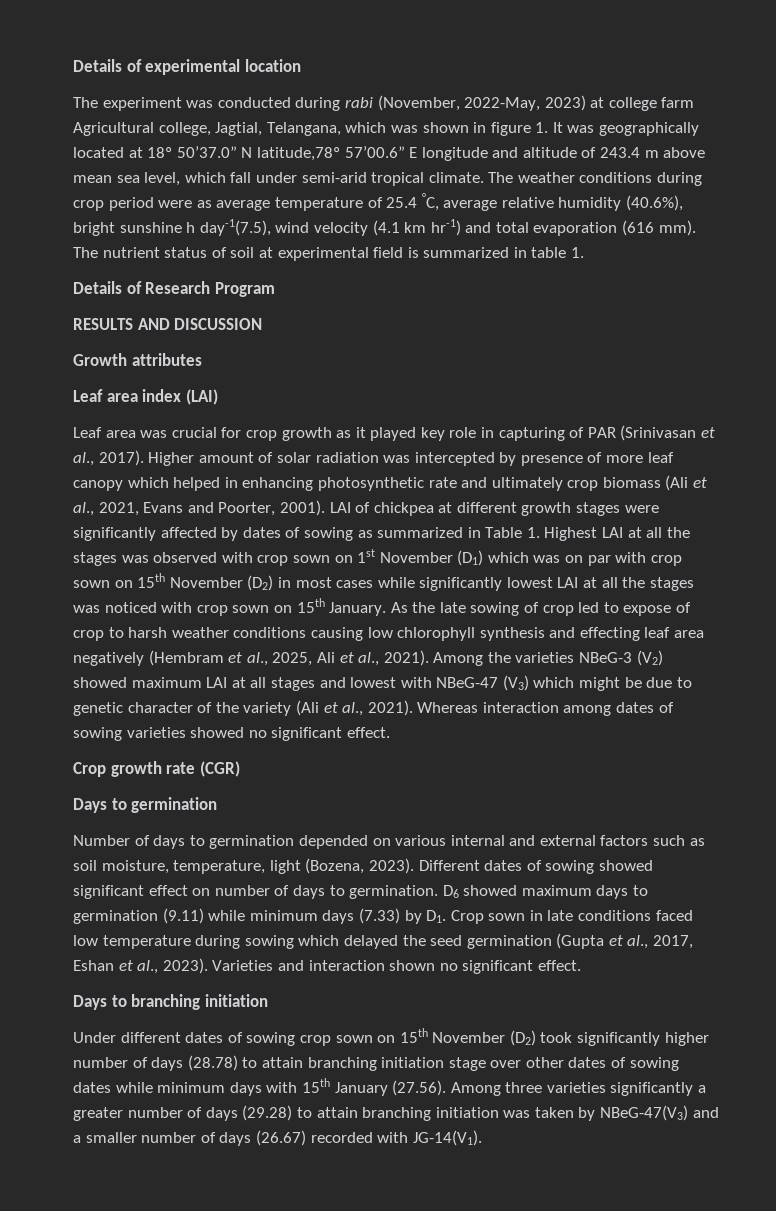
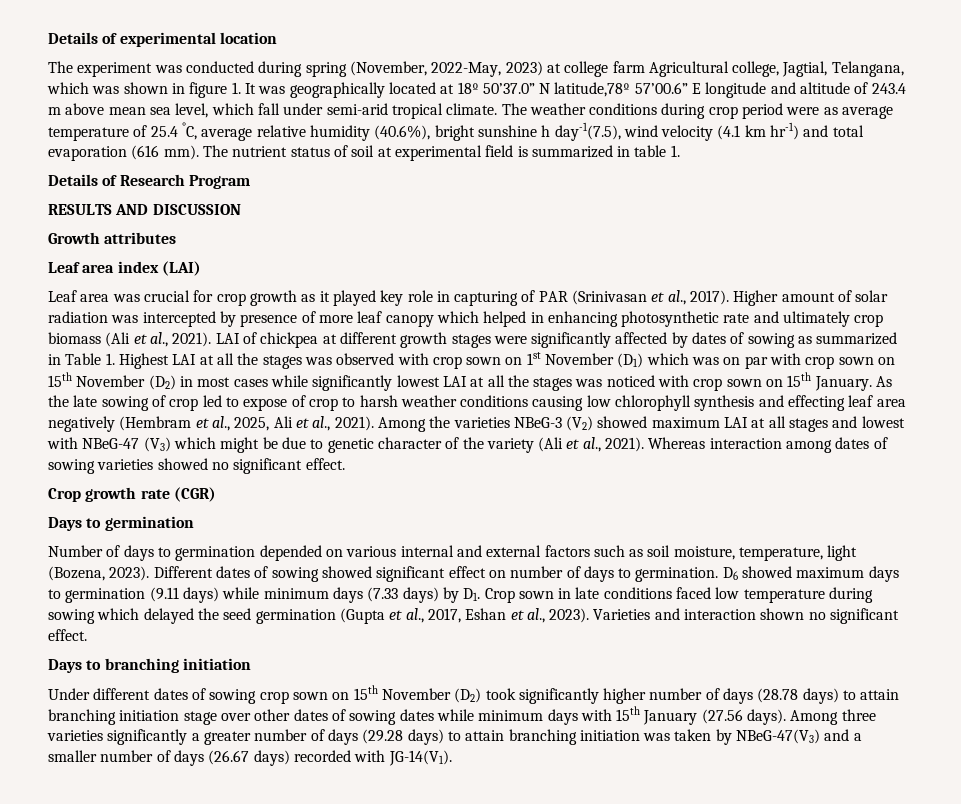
- The experiment was conducted during rabi (November, 2022-May, 2023) at college farm Agricultural college, Jagtial, Telangana, which was shown in figure 1. It was geographically located at 18º 50’37.0” N latitude,78º 57’00.6” E longitude and altitude of 243.4 m above mean sea level, which fall under semi-arid tropical climate.
+ The experiment was conducted during spring (November, 2022-May, 2023) at college farm Agricultural college, Jagtial, Telangana, which was shown in figure 1. It was geographically located at 18º 50’37.0” N latitude,78º 57’00.6” E longitude and altitude of 243.4 m above mean sea level, which fall under semi-arid tropical climate.
- Higher amount of solar radiation was intercepted by presence of more leaf canopy which helped in enhancing photosynthetic rate and ultimately crop biomass (Ali et al., 2021, Evans and Poorter, 2001).
+ Higher amount of solar radiation was intercepted by presence of more leaf canopy which helped in enhancing photosynthetic rate and ultimately crop biomass (Ali et al., 2021).
- D6 showed maximum days to germination (9.11) while minimum days (7.33) by D1. Crop sown in late conditions faced low temperature during sowing which delayed the seed germination (Gupta et al., 2017, Eshan et al., 2023).
+ D6 showed maximum days to germination (9.11 days) while minimum days (7.33 days) by D1. Crop sown in late conditions faced low temperature during sowing which delayed the seed germination (Gupta et al., 2017, Eshan et al., 2023).
- Under different dates of sowing crop sown on 15th November (D2) took significantly higher number of days (28.78) to attain branching initiation stage over other dates of sowing dates while minimum days with 15th January (27.56). Among three varieties significantly a greater number of days (29.28) to attain branching initiation was taken by NBeG-47(V3) and a smaller number of days (26.67) recorded with JG-14(V1).
+ Under different dates of sowing crop sown on 15th November (D2) took significantly higher number of days (28.78 days) to attain branching initiation stage over other dates of sowing dates while minimum days with 15th January (27.56 days). Among three varieties significantly a greater number of days (29.28 days) to attain branching initiation was taken by NBeG-47(V3) and a smaller number of days (26.67 days) recorded with JG-14(V1).

